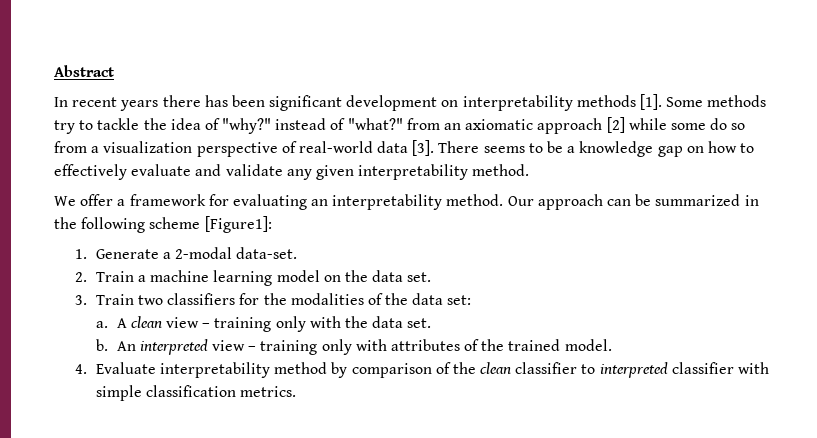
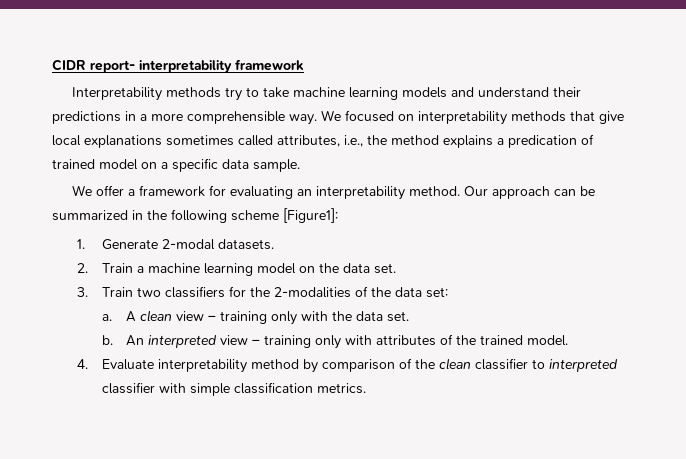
- Abstract
- In recent years there has been significant development on interpretability methods [1]. Some methods try to tackle the idea of "why?" instead of "what?" from an axiomatic approach [2] while some do so from a visualization perspective of real-world data [3]. There seems to be a knowledge gap on how to effectively evaluate and validate any given interpretability method.
+ CIDR report- interpretability framework
+ Interpretability methods try to take machine learning models and understand their predictions in a more comprehensible way. We focused on interpretability methods that give local explanations sometimes called attributes, i.e., the method explains a predication of trained model on a specific data sample.
- 1. Generate a 2-modal data-set.
+ 1. Generate 2-modal datasets.
- 3. Train two classifiers for the modalities of the data set:
+ 3. Train two classifiers for the 2-modalities of the data set:

